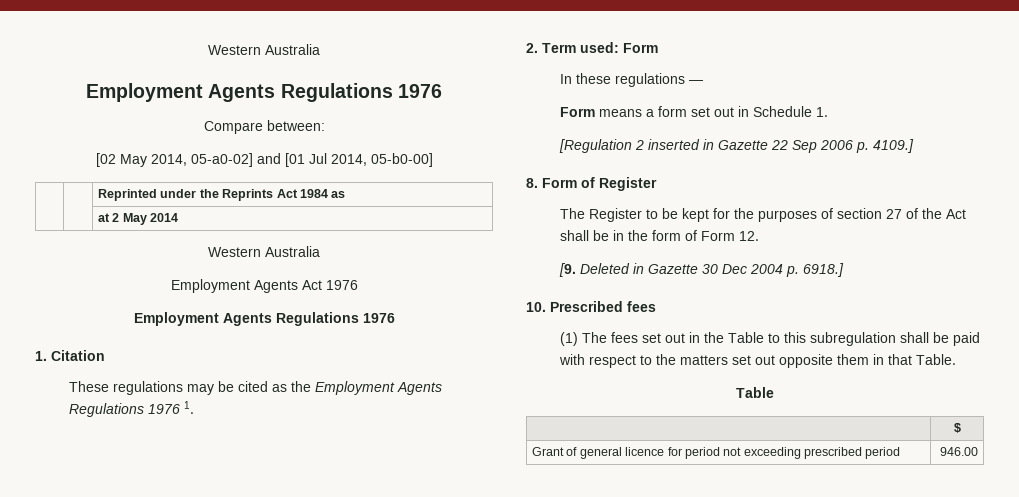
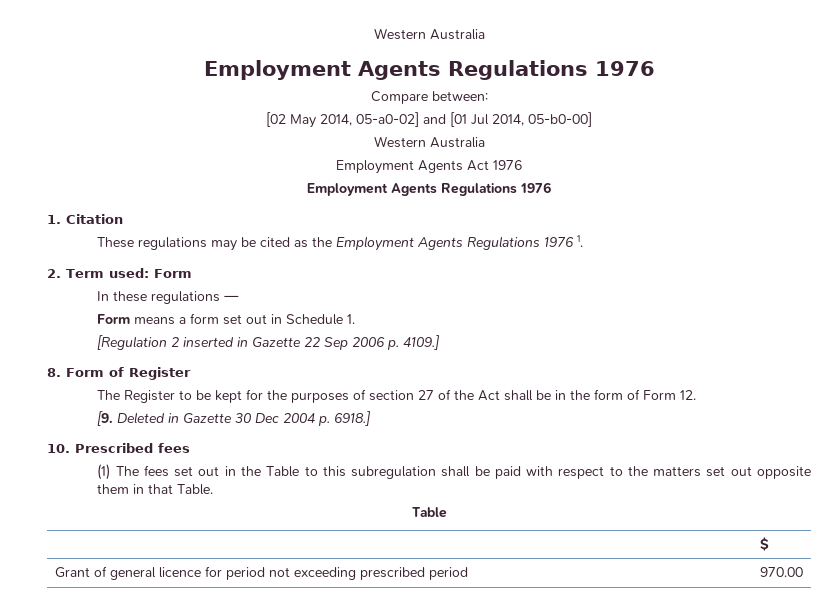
- | | Reprinted under the Reprints Act 1984 as
- | | at 2 May 2014
- Grant of general licence for period not exceeding prescribed period | 946.00
+ Grant of general licence for period not exceeding prescribed period | 970.00

